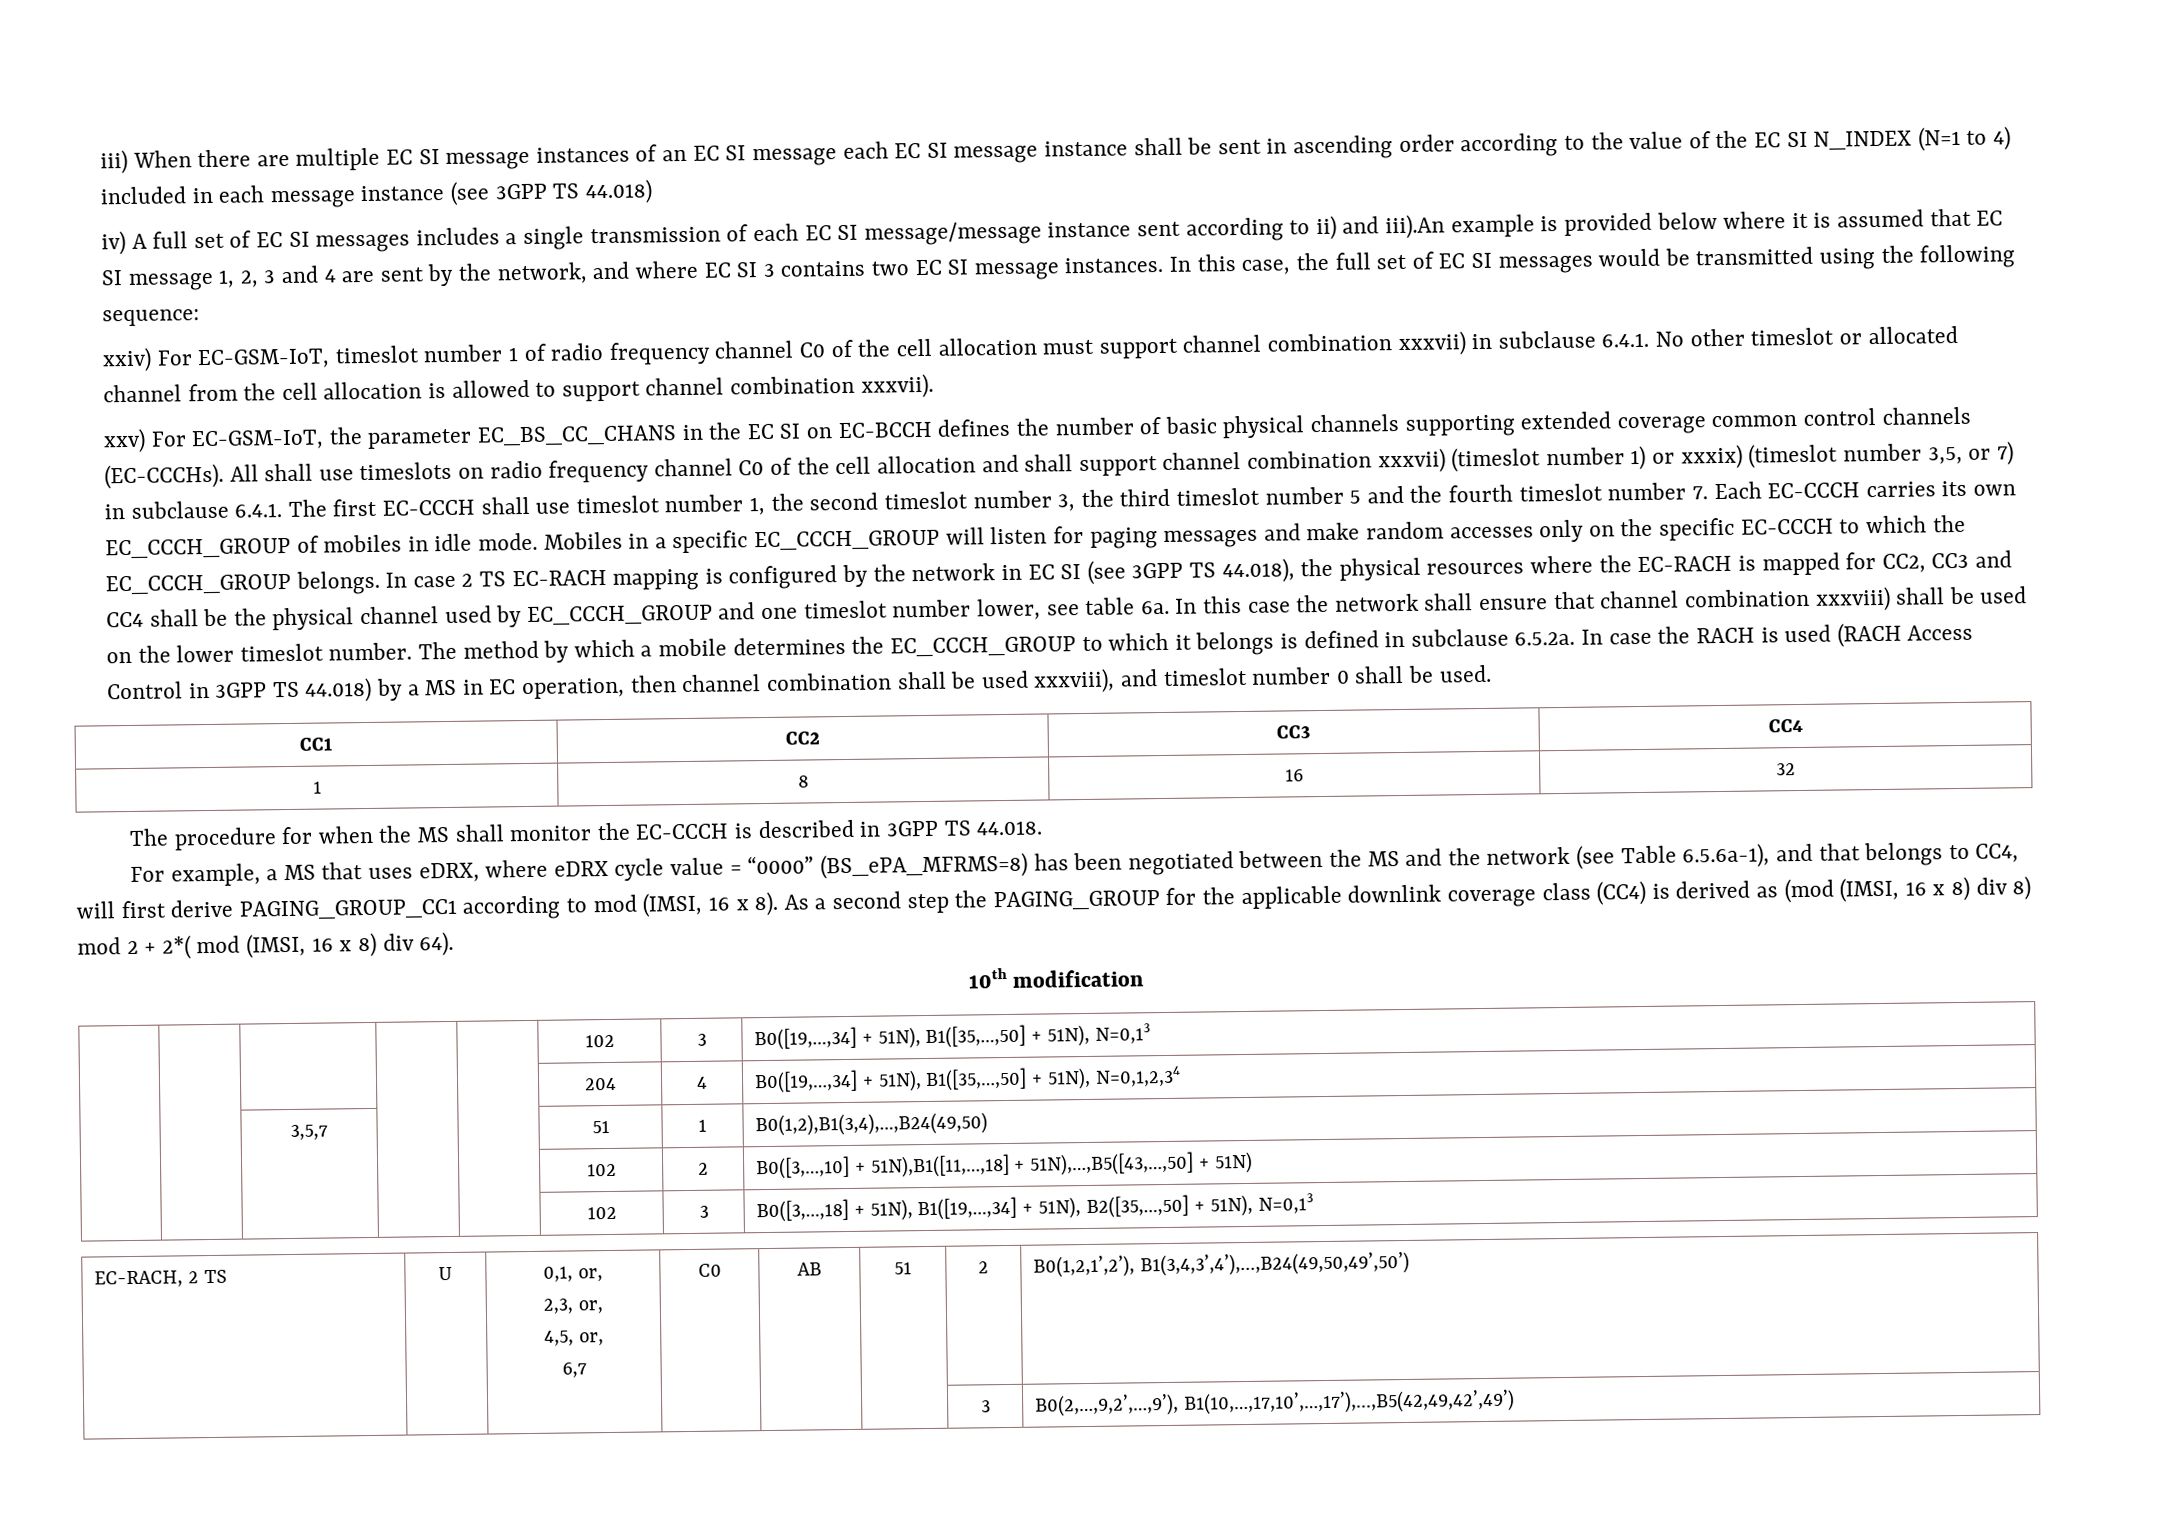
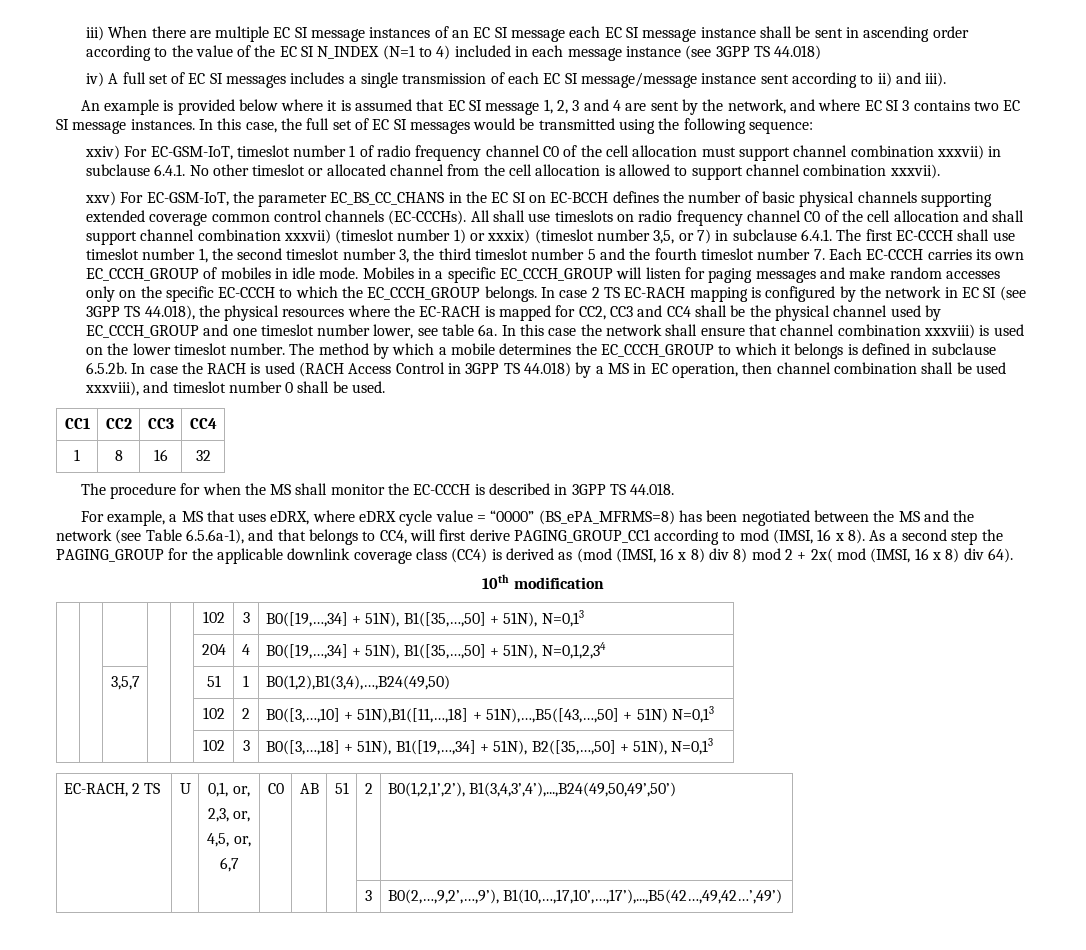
- iv) A full set of EC SI messages includes a single transmission of each EC SI message/message instance sent according to ii) and iii).An example is provided below where it is assumed that EC SI message 1, 2, 3 and 4 are sent by the network, and where EC SI 3 contains two EC SI message instances.
+ iv) A full set of EC SI messages includes a single transmission of each EC SI message/message instance sent according to ii) and iii).
+ An example is provided below where it is assumed that EC SI message 1, 2, 3 and 4 are sent by the network, and where EC SI 3 contains two EC SI message instances.
- In this case the network shall ensure that channel combination xxxviii) shall be used on the lower timeslot number.
+ In this case the network shall ensure that channel combination xxxviii) is used on the lower timeslot number.
- The method by which a mobile determines the EC_CCCH_GROUP to which it belongs is defined in subclause 6.5.2a. In case the RACH is used (RACH Access Control in 3GPP TS 44.018) by a MS in EC operation, then channel combination shall be used xxxviii), and timeslot number 0 shall be used.
+ The method by which a mobile determines the EC_CCCH_GROUP to which it belongs is defined in subclause 6.5.2b. In case the RACH is used (RACH Access Control in 3GPP TS 44.018) by a MS in EC operation, then channel combination shall be used xxxviii), and timeslot number 0 shall be used.
- As a second step the PAGING_GROUP for the applicable downlink coverage class (CC4) is derived as (mod (IMSI, 16 x 8) div 8) mod 2 + 2*( mod (IMSI, 16 x 8) div 64).
+ As a second step the PAGING_GROUP for the applicable downlink coverage class (CC4) is derived as (mod (IMSI, 16 x 8) div 8) mod 2 + 2x( mod (IMSI, 16 x 8) div 64).
- | | | | | 102 | 2 | B0([3,…,10] + 51N),B1([11,…,18] + 51N),…,B5([43,…,50] + 51N)
+ | | | | | 102 | 2 | B0([3,…,10] + 51N),B1([11,…,18] + 51N),…,B5([43,…,50] + 51N) N=0,13
- | | | | | | 3 | B0(2,…,9,2’,…,9’), B1(10,…,17,10’,…,17’),...,B5(42,49,42’,49’)
+ | | | | | | 3 | B0(2,…,9,2’,…,9’), B1(10,…,17,10’,…,17’),...,B5(42…,49,42…’,49’)

